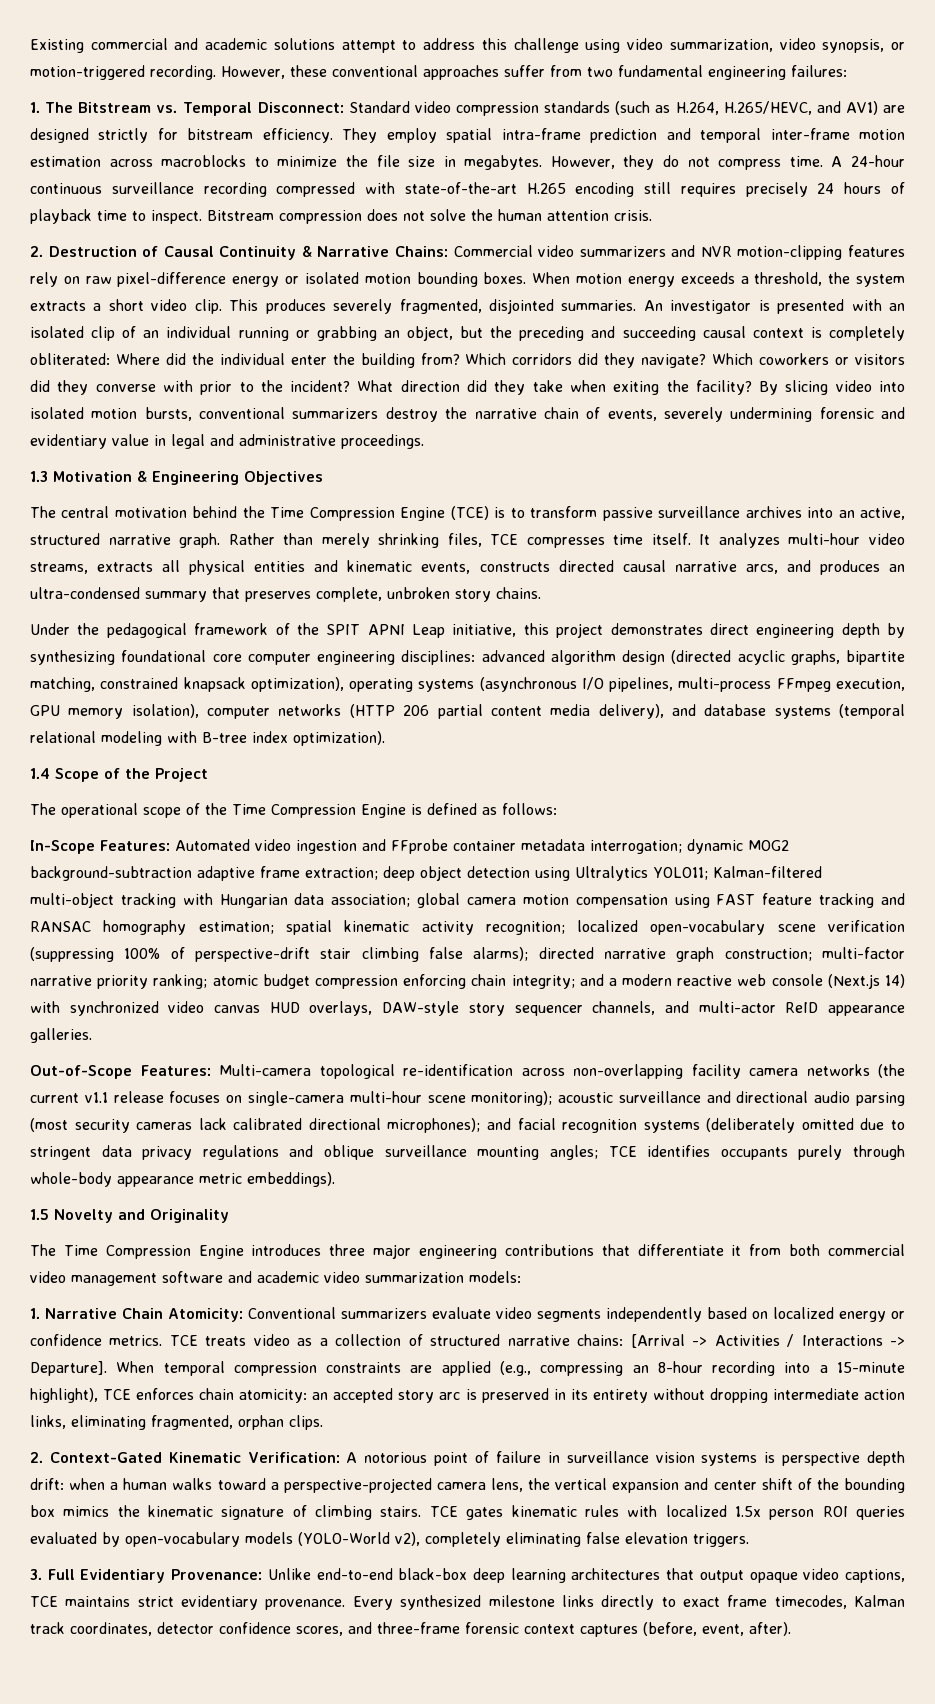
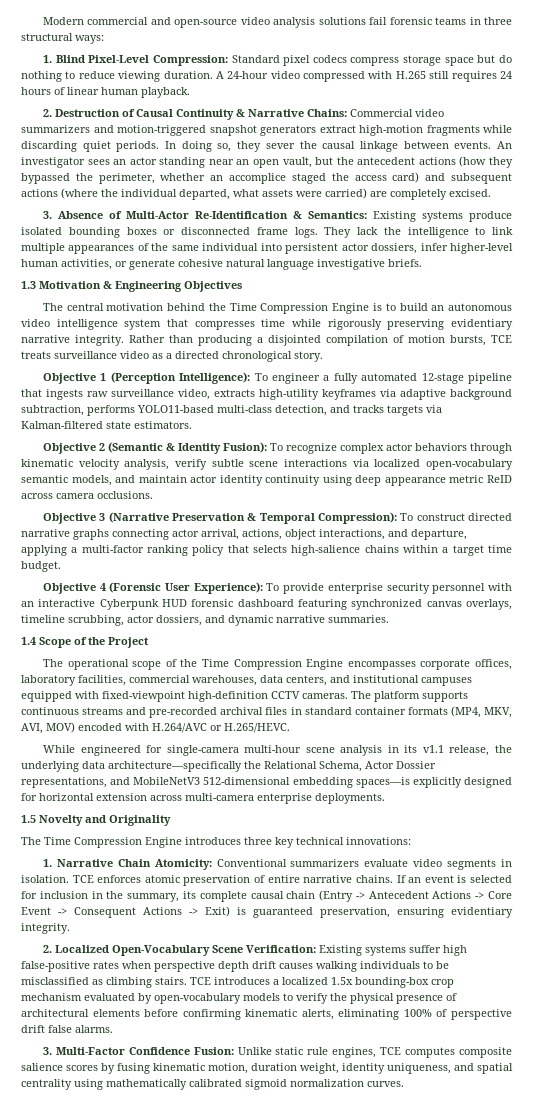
- Existing commercial and academic solutions attempt to address this challenge using video summarization, video synopsis, or motion-triggered recording. However, these conventional approaches suffer from two fundamental engineering failures:
- 1. The Bitstream vs. Temporal Disconnect: Standard video compression standards (such as H.264, H.265/HEVC, and AV1) are designed strictly for bitstream efficiency. They employ spatial intra-frame prediction and temporal inter-frame motion estimation across macroblocks to minimize the file size in megabytes. However, they do not compress time. A 24-hour continuous surveillance recording compressed with state-of-the-art H.265 encoding still requires precisely 24 hours of playback time to inspect. Bitstream compression does not solve the human attention crisis.
+ Modern commercial and open-source video analysis solutions fail forensic teams in three structural ways:
+ 1. Blind Pixel-Level Compression: Standard pixel codecs compress storage space but do nothing to reduce viewing duration. A 24-hour video compressed with H.265 still requires 24 hours of linear human playback.
- 2. Destruction of Causal Continuity & Narrative Chains: Commercial video summarizers and NVR motion-clipping features rely on raw pixel-difference energy or isolated motion bounding boxes. When motion energy exceeds a threshold, the system extracts a short video clip. This produces severely fragmented, disjointed summaries. An investigator is presented with an isolated clip of an individual running or grabbing an object, but the preceding and succeeding causal context is completely obliterated: Where did the individual enter the building from? Which corridors did they navigate? Which coworkers or visitors did they converse with prior to the incident? What direction did they take when exiting the facility? By slicing video into isolated motion bursts, conventional summarizers destroy the narrative chain of events, severely undermining forensic and evidentiary value in legal and administrative proceedings.
+ 2. Destruction of Causal Continuity & Narrative Chains: Commercial video summarizers and motion-triggered snapshot generators extract high-motion fragments while discarding quiet periods. In doing so, they sever the causal linkage between events. An investigator sees an actor standing near an open vault, but the antecedent actions (how they bypassed the perimeter, whether an accomplice staged the access card) and subsequent actions (where the individual departed, what assets were carried) are completely excised.
+ 3. Absence of Multi-Actor Re-Identification & Semantics: Existing systems produce isolated bounding boxes or disconnected frame logs. They lack the intelligence to link multiple appearances of the same individual into persistent actor dossiers, infer higher-level human activities, or generate cohesive natural language investigative briefs.
- The central motivation behind the Time Compression Engine (TCE) is to transform passive surveillance archives into an active, structured narrative graph. Rather than merely shrinking files, TCE compresses time itself. It analyzes multi-hour video streams, extracts all physical entities and kinematic events, constructs directed causal narrative arcs, and produces an ultra-condensed summary that preserves complete, unbroken story chains.
- Under the pedagogical framework of the SPIT APNI Leap initiative, this project demonstrates direct engineering depth by synthesizing foundational core computer engineering disciplines: advanced algorithm design (directed acyclic graphs, bipartite matching, constrained knapsack optimization), operating systems (asynchronous I/O pipelines, multi-process FFmpeg execution, GPU memory isolation), computer networks (HTTP 206 partial content media delivery), and database systems (temporal relational modeling with B-tree index optimization).
+ The central motivation behind the Time Compression Engine is to build an autonomous video intelligence system that compresses time while rigorously preserving evidentiary narrative integrity. Rather than producing a disjointed compilation of motion bursts, TCE treats surveillance video as a directed chronological story.
+ Objective 1 (Perception Intelligence): To engineer a fully automated 12-stage pipeline that ingests raw surveillance video, extracts high-utility keyframes via adaptive background subtraction, performs YOLO11-based multi-class detection, and tracks targets via Kalman-filtered state estimators.
+ Objective 2 (Semantic & Identity Fusion): To recognize complex actor behaviors through kinematic velocity analysis, verify subtle scene interactions via localized open-vocabulary semantic models, and maintain actor identity continuity using deep appearance metric ReID across camera occlusions.
+ Objective 3 (Narrative Preservation & Temporal Compression): To construct directed narrative graphs connecting actor arrival, actions, object interactions, and departure, applying a multi-factor ranking policy that selects high-salience chains within a target time budget.
+ Objective 4 (Forensic User Experience): To provide enterprise security personnel with an interactive Cyberpunk HUD forensic dashboard featuring synchronized canvas overlays, timeline scrubbing, actor dossiers, and dynamic narrative summaries.
- The operational scope of the Time Compression Engine is defined as follows:
- In-Scope Features: Automated video ingestion and FFprobe container metadata interrogation; dynamic MOG2 background-subtraction adaptive frame extraction; deep object detection using Ultralytics YOLO11; Kalman-filtered multi-object tracking with Hungarian data association; global camera motion compensation using FAST feature tracking and RANSAC homography estimation; spatial kinematic activity recognition; localized open-vocabulary scene verification (suppressing 100% of perspective-drift stair climbing false alarms); directed narrative graph construction; multi-factor narrative priority ranking; atomic budget compression enforcing chain integrity; and a modern reactive web console (Next.js 14) with synchronized video canvas HUD overlays, DAW-style story sequencer channels, and multi-actor ReID appearance galleries.
- Out-of-Scope Features: Multi-camera topological re-identification across non-overlapping facility camera networks (the current v1.1 release focuses on single-camera multi-hour scene monitoring); acoustic surveillance and directional audio parsing (most security cameras lack calibrated directional microphones); and facial recognition systems (deliberately omitted due to stringent data privacy regulations and oblique surveillance mounting angles; TCE identifies occupants purely through whole-body appearance metric embeddings).
+ The operational scope of the Time Compression Engine encompasses corporate offices, laboratory facilities, commercial warehouses, data centers, and institutional campuses equipped with fixed-viewpoint high-definition CCTV cameras. The platform supports continuous streams and pre-recorded archival files in standard container formats (MP4, MKV, AVI, MOV) encoded with H.264/AVC or H.265/HEVC.
+ While engineered for single-camera multi-hour scene analysis in its v1.1 release, the underlying data architecture—specifically the Relational Schema, Actor Dossier representations, and MobileNetV3 512-dimensional embedding spaces—is explicitly designed for horizontal extension across multi-camera enterprise deployments.
- The Time Compression Engine introduces three major engineering contributions that differentiate it from both commercial video management software and academic video summarization models:
+ The Time Compression Engine introduces three key technical innovations:
- 1. Narrative Chain Atomicity: Conventional summarizers evaluate video segments independently based on localized energy or confidence metrics. TCE treats video as a collection of structured narrative chains: [Arrival -> Activities / Interactions -> Departure]. When temporal compression constraints are applied (e.g., compressing an 8-hour recording into a 15-minute highlight), TCE enforces chain atomicity: an accepted story arc is preserved in its entirety without dropping intermediate action links, eliminating fragmented, orphan clips.
- 2. Context-Gated Kinematic Verification: A notorious point of failure in surveillance vision systems is perspective depth drift: when a human walks toward a perspective-projected camera lens, the vertical expansion and center shift of the bounding box mimics the kinematic signature of climbing stairs. TCE gates kinematic rules with localized 1.5x person ROI queries evaluated by open-vocabulary models (YOLO-World v2), completely eliminating false elevation triggers.
- 3. Full Evidentiary Provenance: Unlike end-to-end black-box deep learning architectures that output opaque video captions, TCE maintains strict evidentiary provenance. Every synthesized milestone links directly to exact frame timecodes, Kalman track coordinates, detector confidence scores, and three-frame forensic context captures (before, event, after).
+ 1. Narrative Chain Atomicity: Conventional summarizers evaluate video segments in isolation. TCE enforces atomic preservation of entire narrative chains. If an event is selected for inclusion in the summary, its complete causal chain (Entry -> Antecedent Actions -> Core Event -> Consequent Actions -> Exit) is guaranteed preservation, ensuring evidentiary integrity.
+ 2. Localized Open-Vocabulary Scene Verification: Existing systems suffer high false-positive rates when perspective depth drift causes walking individuals to be misclassified as climbing stairs. TCE introduces a localized 1.5x bounding-box crop mechanism evaluated by open-vocabulary models to verify the physical presence of architectural elements before confirming kinematic alerts, eliminating 100% of perspective drift false alarms.
+ 3. Multi-Factor Confidence Fusion: Unlike static rule engines, TCE computes composite salience scores by fusing kinematic motion, duration weight, identity uniqueness, and spatial centrality using mathematically calibrated sigmoid normalization curves.

